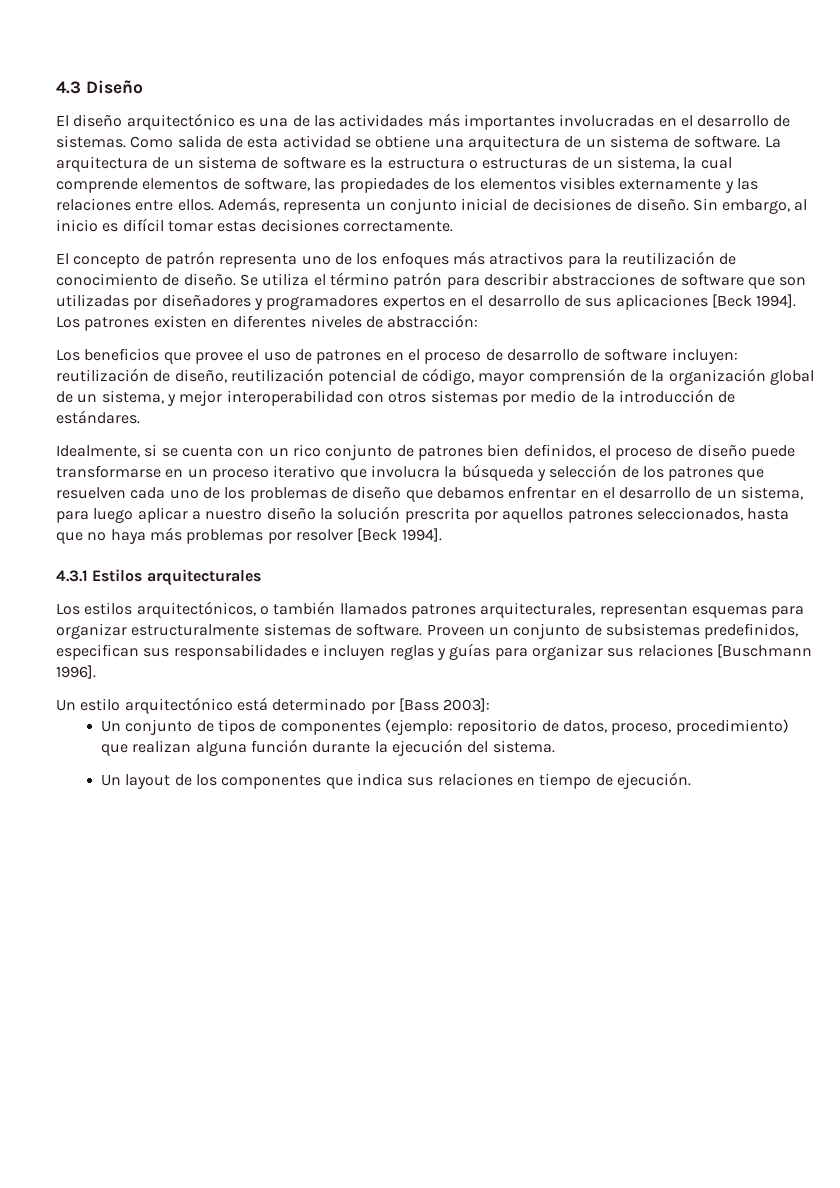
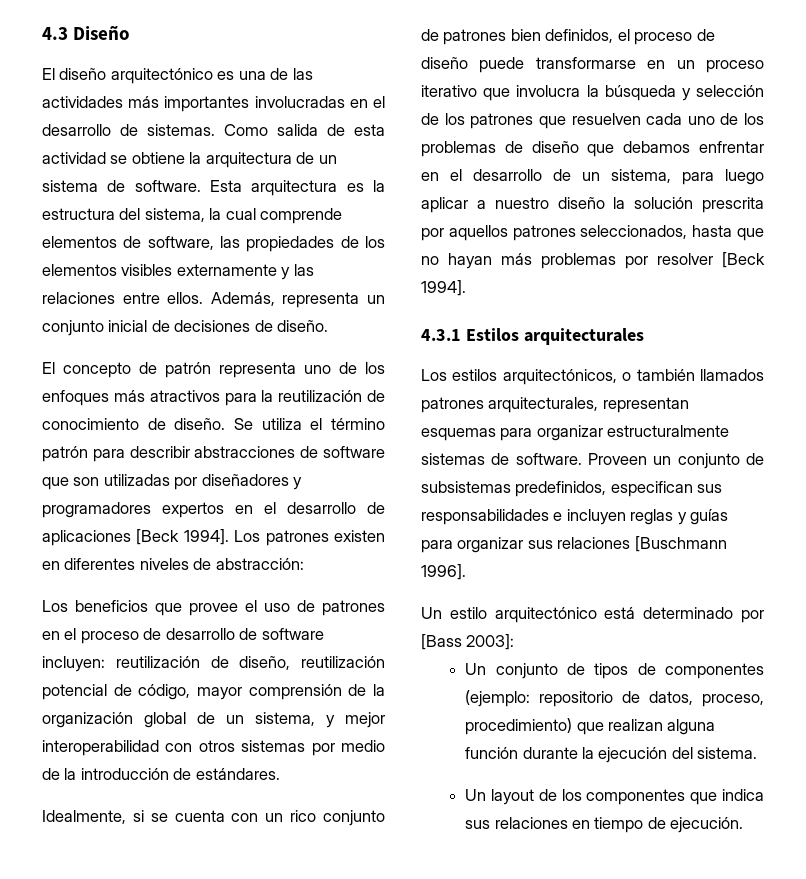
- Como salida de esta actividad se obtiene una arquitectura de un sistema de software.
+ Como salida de esta actividad se obtiene la arquitectura de un sistema de software.
- La arquitectura de un sistema de software es la estructura o estructuras de un sistema, la cual comprende elementos de software, las propiedades de los elementos visibles externamente y las relaciones entre ellos.
+ Esta arquitectura es la estructura del sistema, la cual comprende elementos de software, las propiedades de los elementos visibles externamente y las relaciones entre ellos.
- Sin embargo, al inicio es difícil tomar estas decisiones correctamente.
- Se utiliza el término patrón para describir abstracciones de software que son utilizadas por diseñadores y programadores expertos en el desarrollo de sus aplicaciones [Beck 1994].
+ Se utiliza el término patrón para describir abstracciones de software que son utilizadas por diseñadores y programadores expertos en el desarrollo de aplicaciones [Beck 1994].
- Idealmente, si se cuenta con un rico conjunto de patrones bien definidos, el proceso de diseño puede transformarse en un proceso iterativo que involucra la búsqueda y selección de los patrones que resuelven cada uno de los problemas de diseño que debamos enfrentar en el desarrollo de un sistema, para luego aplicar a nuestro diseño la solución prescrita por aquellos patrones seleccionados, hasta que no haya más problemas por resolver [Beck 1994].
+ Idealmente, si se cuenta con un rico conjunto de patrones bien definidos, el proceso de diseño puede transformarse en un proceso iterativo que involucra la búsqueda y selección de los patrones que resuelven cada uno de los problemas de diseño que debamos enfrentar en el desarrollo de un sistema, para luego aplicar a nuestro diseño la solución prescrita por aquellos patrones seleccionados, hasta que no hayan más problemas por resolver [Beck 1994].

